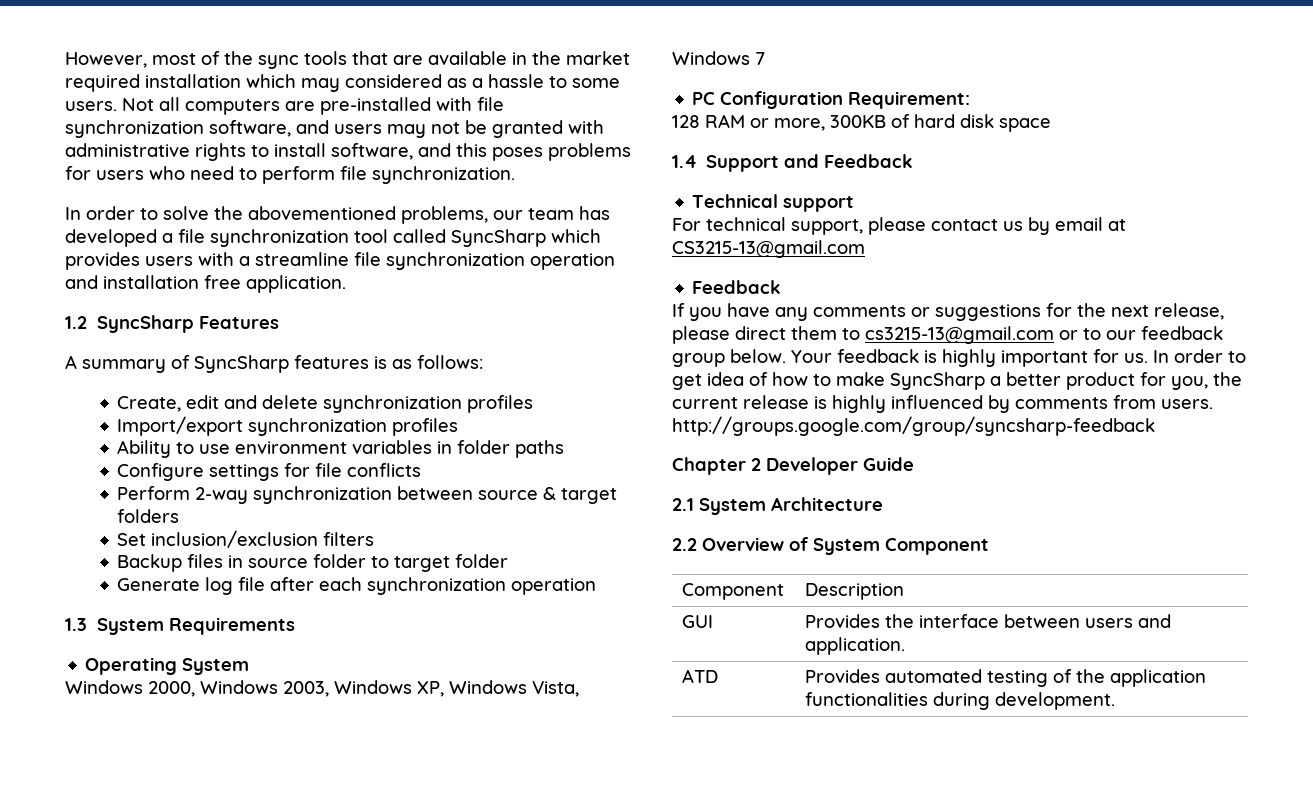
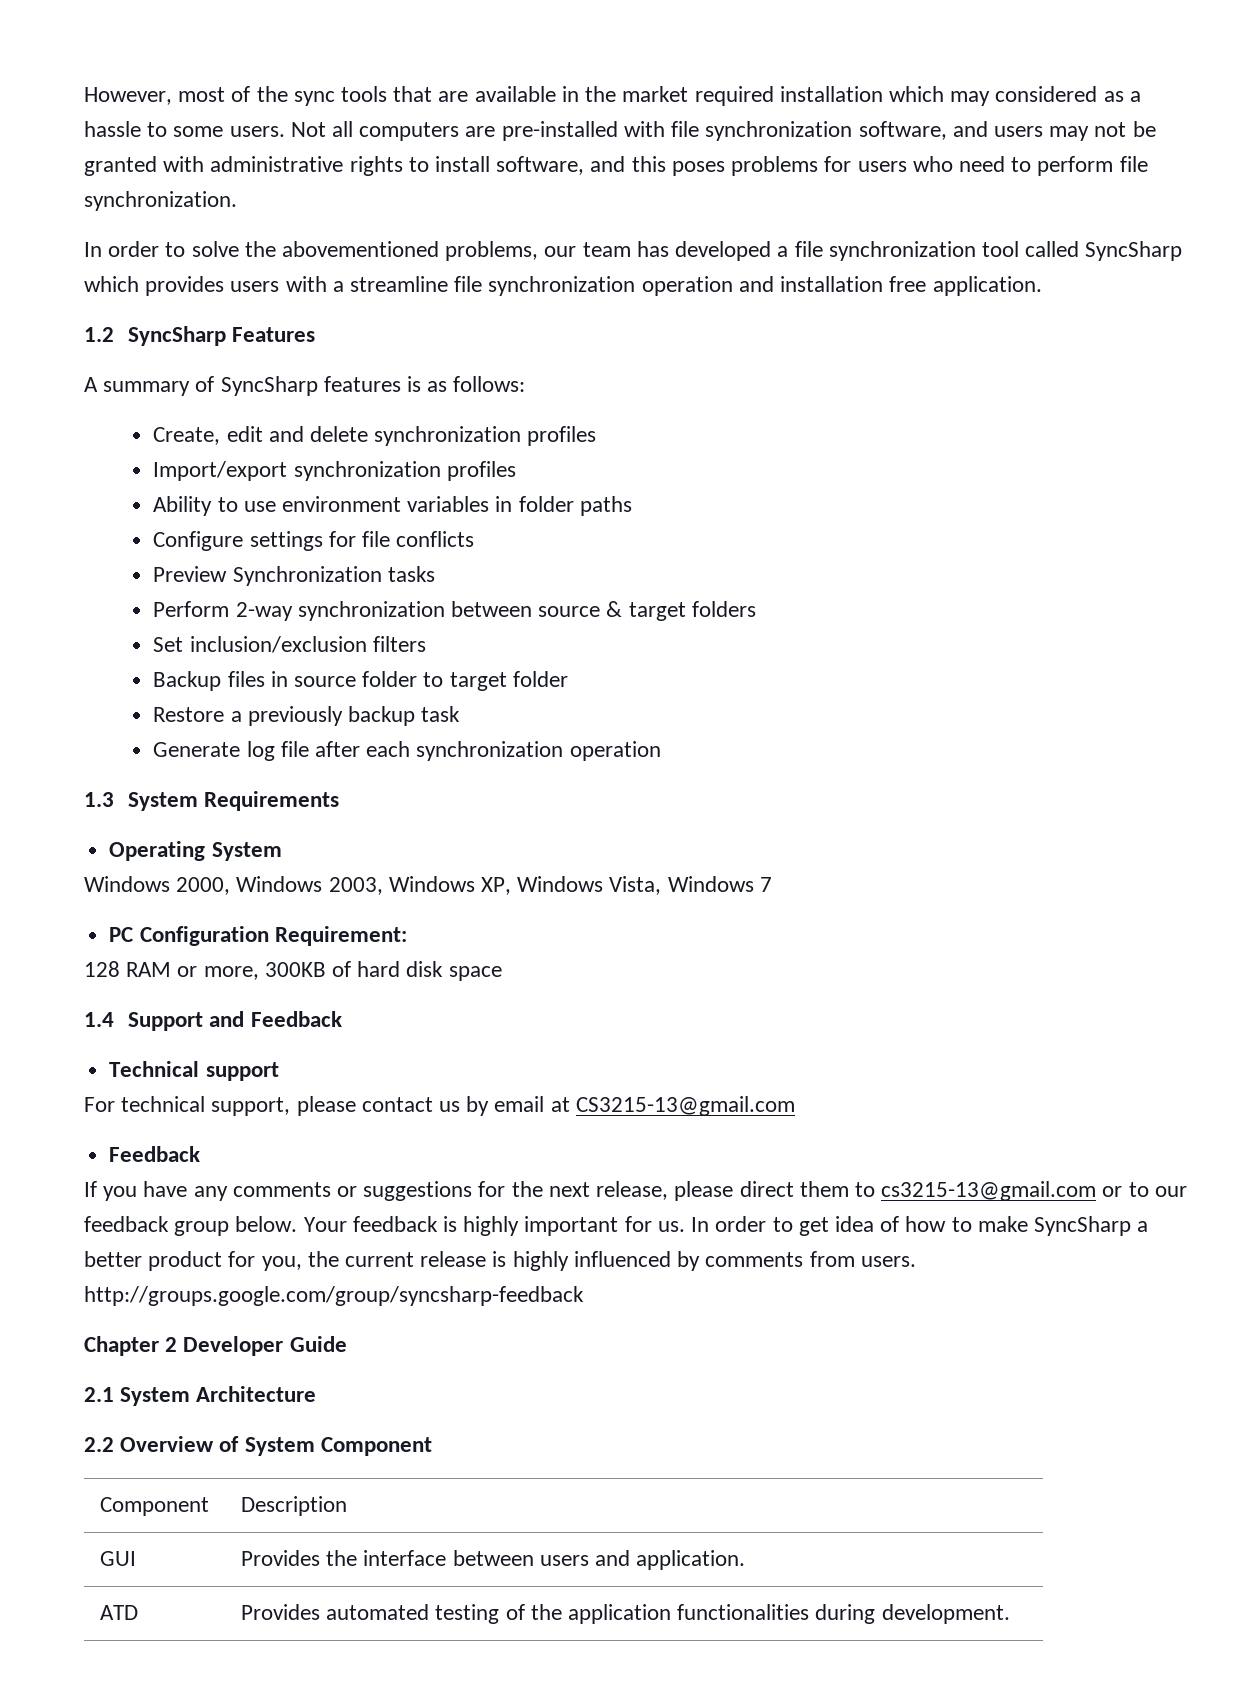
+ Preview Synchronization tasks
+ Restore a previously backup task

